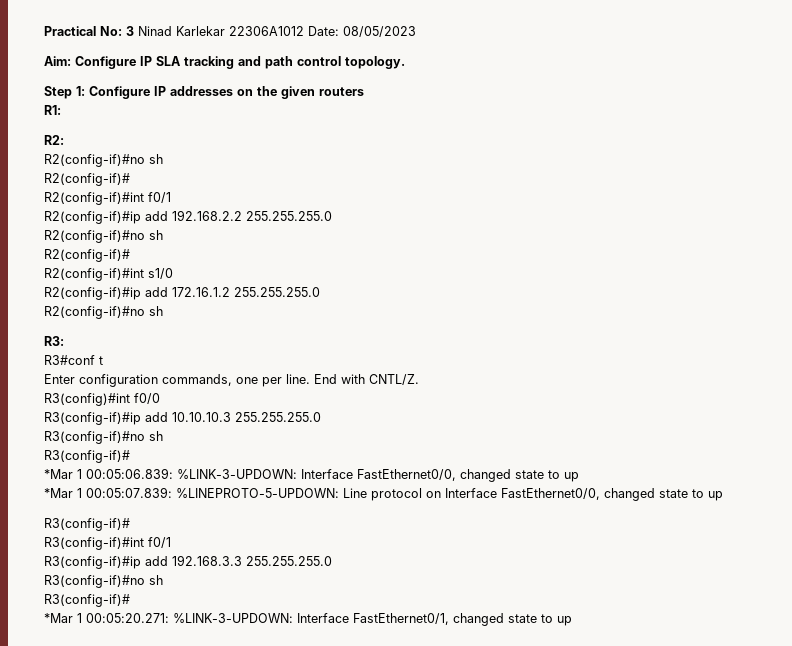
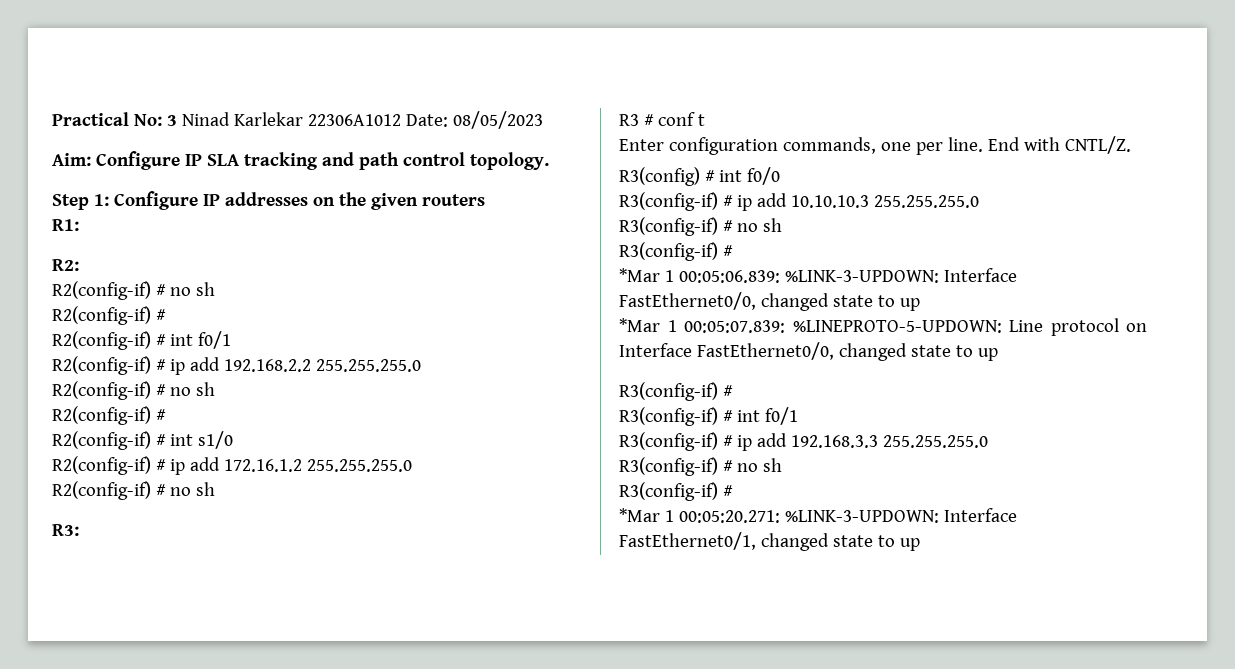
  R2:
- R2(config-if)#no sh
- R2(config-if)#
- R2(config-if)#int f0/1
- R2(config-if)#ip add 192.168.2.2 255.255.255.0
- R2(config-if)#no sh
- R2(config-if)#
- R2(config-if)#int s1/0
- R2(config-if)#ip add 172.16.1.2 255.255.255.0
- R2(config-if)#no sh
+ R2(config-if) # no sh
+ R2(config-if) #
+ R2(config-if) # int f0/1
+ R2(config-if) # ip add 192.168.2.2 255.255.255.0
+ R2(config-if) # no sh
+ R2(config-if) #
+ R2(config-if) # int s1/0
+ R2(config-if) # ip add 172.16.1.2 255.255.255.0
+ R2(config-if) # no sh
- R3#conf t
+ R3 # conf t
- R3(config)#int f0/0
- R3(config-if)#ip add 10.10.10.3 255.255.255.0
- R3(config-if)#no sh
- R3(config-if)#
+ R3(config) # int f0/0
+ R3(config-if) # ip add 10.10.10.3 255.255.255.0
+ R3(config-if) # no sh
+ R3(config-if) #
  *Mar 1 00:05:07.839: %LINEPROTO-5-UPDOWN: Line protocol on Interface FastEthernet0/0, changed state to up
- R3(config-if)#
- R3(config-if)#int f0/1
- R3(config-if)#ip add 192.168.3.3 255.255.255.0
- R3(config-if)#no sh
- R3(config-if)#
+ R3(config-if) #
+ R3(config-if) # int f0/1
+ R3(config-if) # ip add 192.168.3.3 255.255.255.0
+ R3(config-if) # no sh
+ R3(config-if) #

